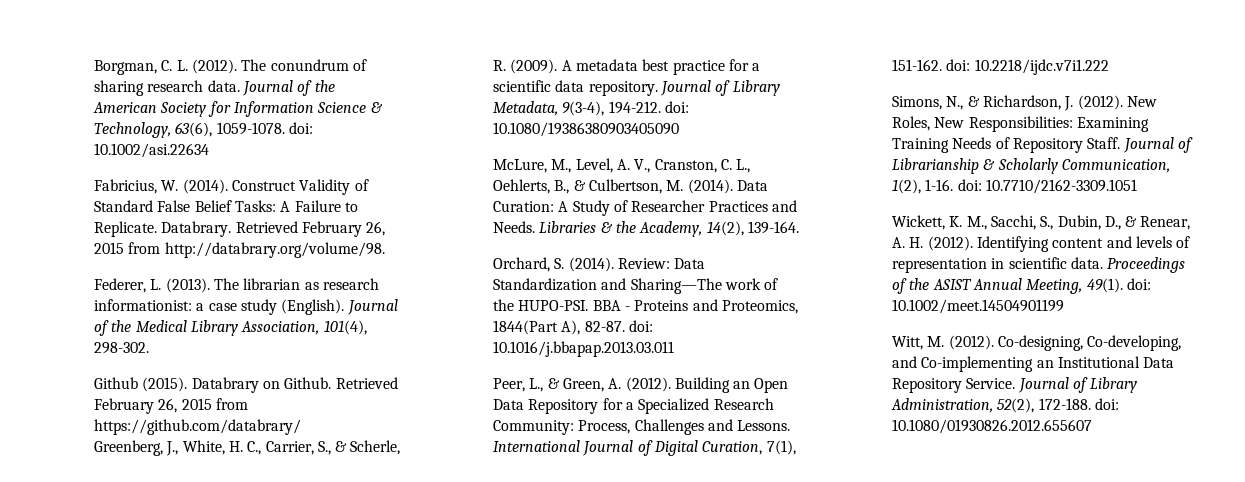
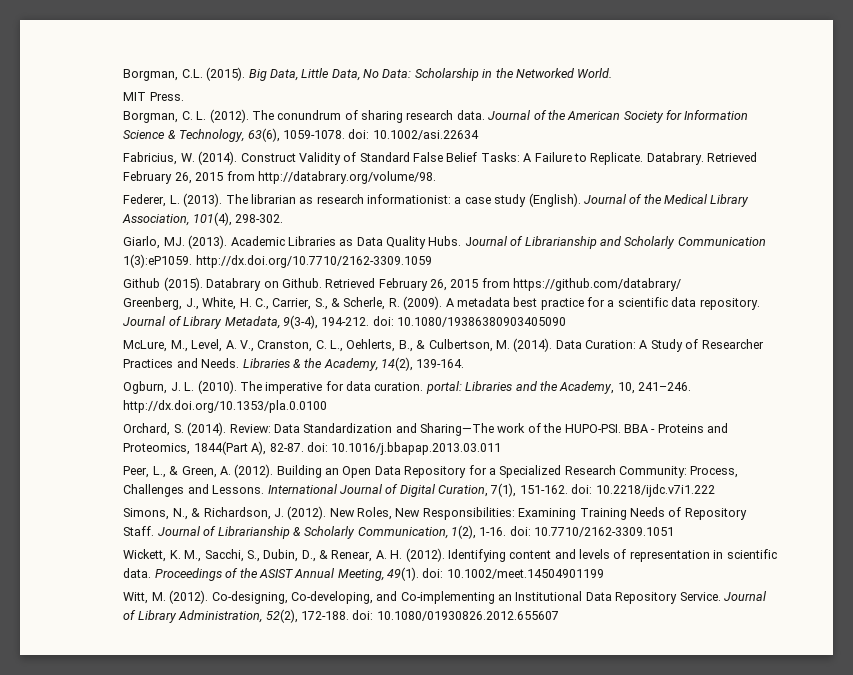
+ Borgman, C.L. (2015). Big Data, Little Data, No Data: Scholarship in the Networked World.
+ MIT Press.
+ Giarlo, MJ. (2013). Academic Libraries as Data Quality Hubs. Journal of Librarianship and Scholarly Communication 1(3):eP1059. http://dx.doi.org/10.7710/2162-3309.1059
+ Ogburn, J. L. (2010). The imperative for data curation. portal: Libraries and the Academy, 10, 241–246. http://dx.doi.org/10.1353/pla.0.0100

